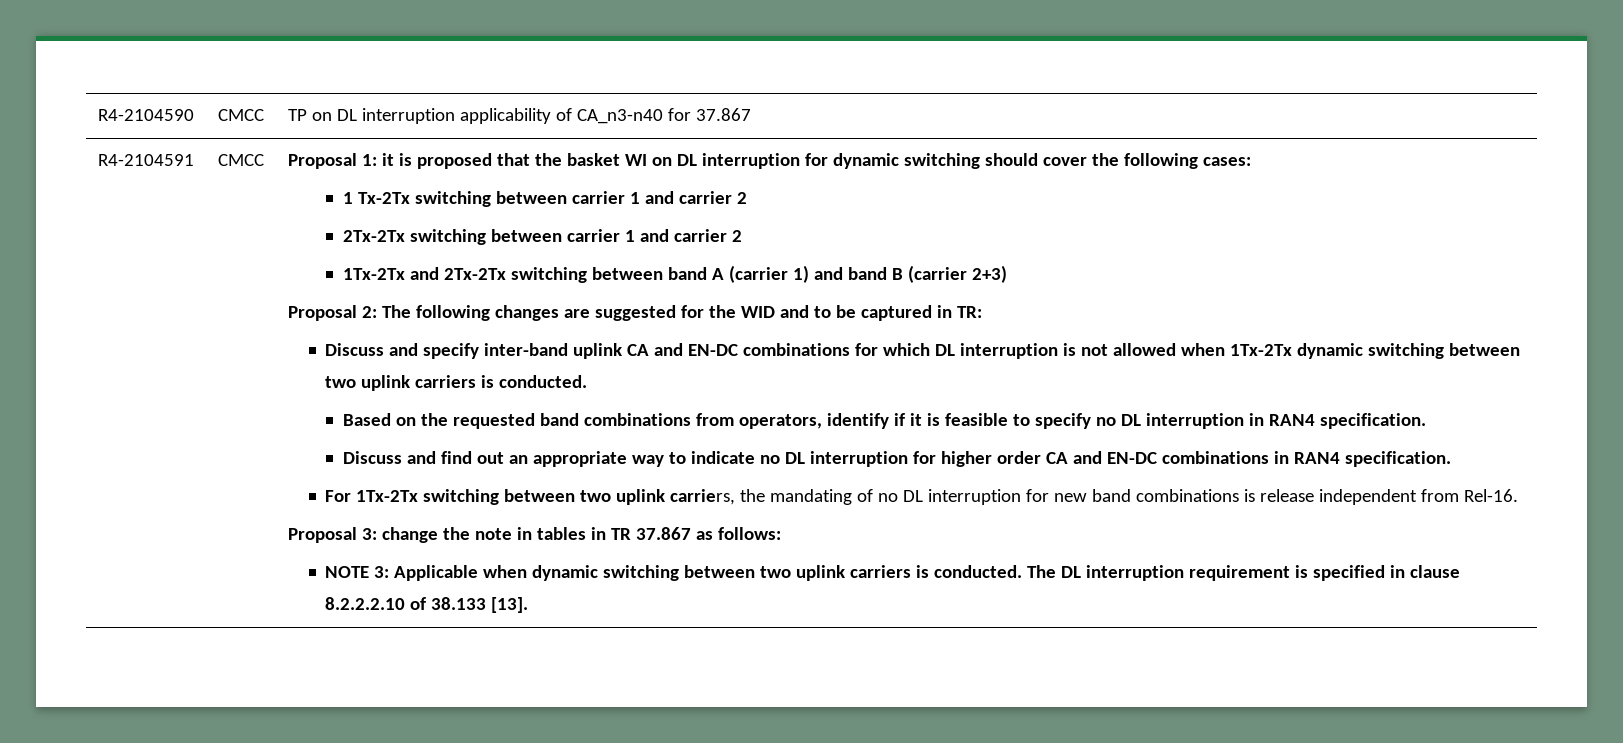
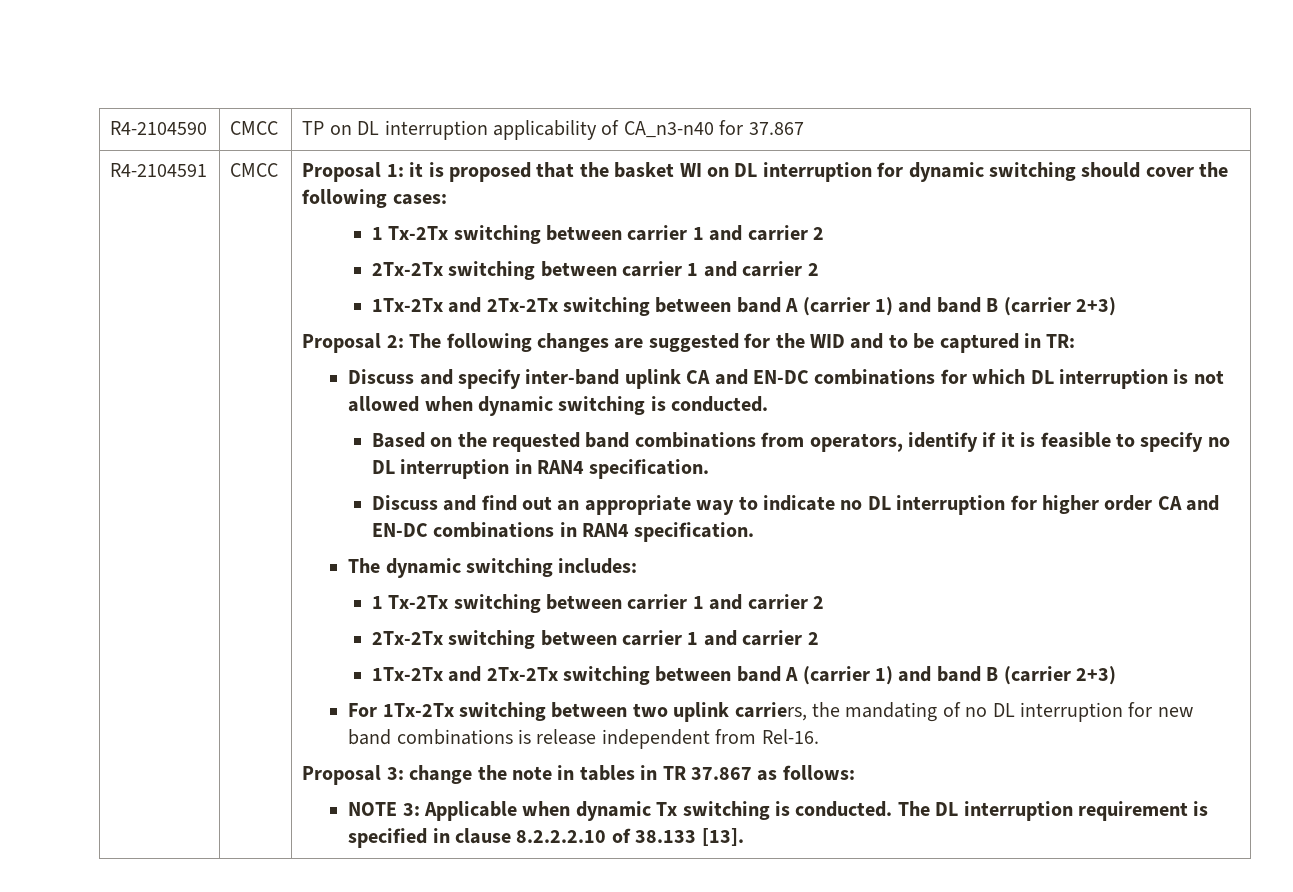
- Discuss and specify inter-band uplink CA and EN-DC combinations for which DL interruption is not allowed when 1Tx-2Tx dynamic switching between two uplink carriers is conducted.
+ Discuss and specify inter-band uplink CA and EN-DC combinations for which DL interruption is not allowed when dynamic switching is conducted.
+ The dynamic switching includes:
+ 1 Tx-2Tx switching between carrier 1 and carrier 2
+ 2Tx-2Tx switching between carrier 1 and carrier 2
+ 1Tx-2Tx and 2Tx-2Tx switching between band A (carrier 1) and band B (carrier 2+3)
- NOTE 3: Applicable when dynamic switching between two uplink carriers is conducted.
+ NOTE 3: Applicable when dynamic Tx switching is conducted.

